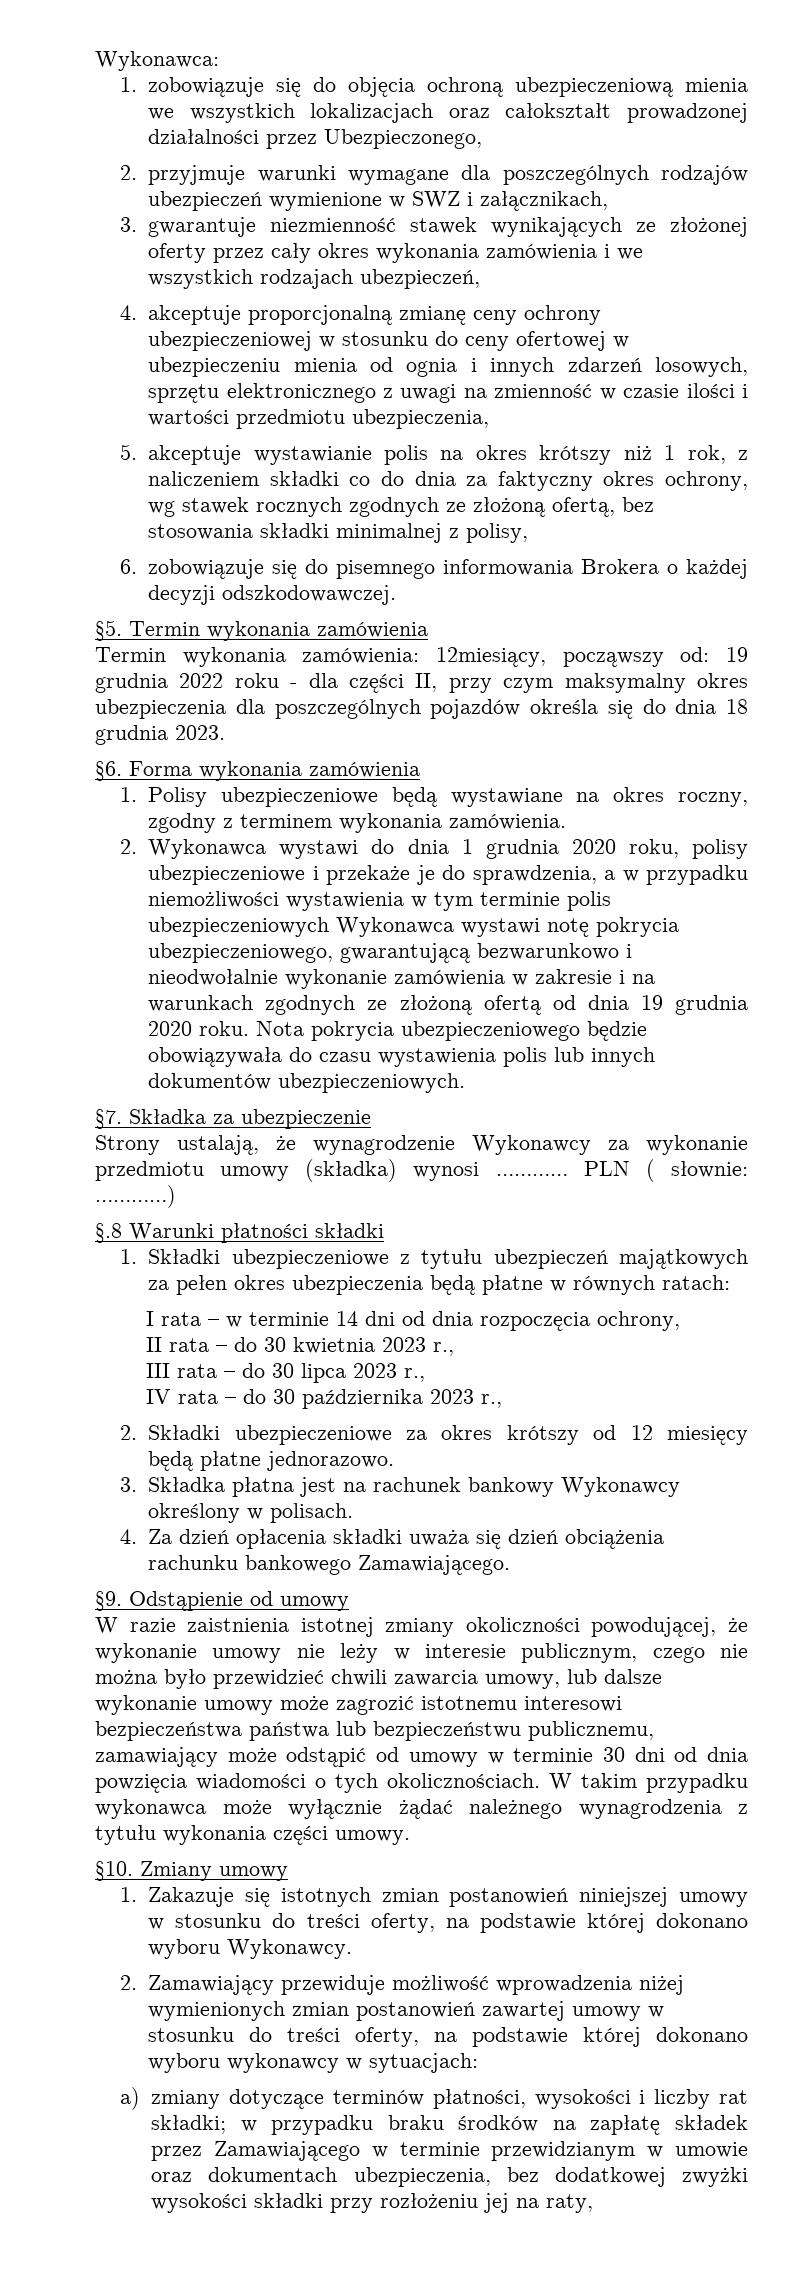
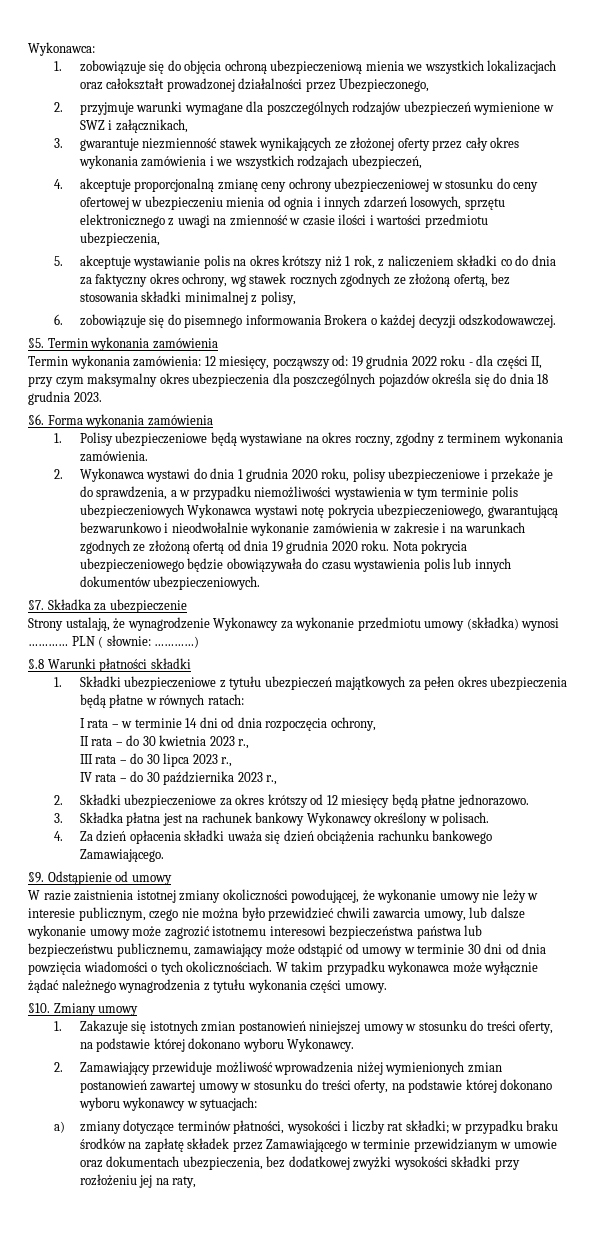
- Termin wykonania zamówienia: 12miesiący, począwszy od: 19 grudnia 2022 roku - dla części II, przy czym maksymalny okres ubezpieczenia dla poszczególnych pojazdów określa się do dnia 18 grudnia 2023.
+ Termin wykonania zamówienia: 12 miesięcy, począwszy od: 19 grudnia 2022 roku - dla części II, przy czym maksymalny okres ubezpieczenia dla poszczególnych pojazdów określa się do dnia 18 grudnia 2023.

